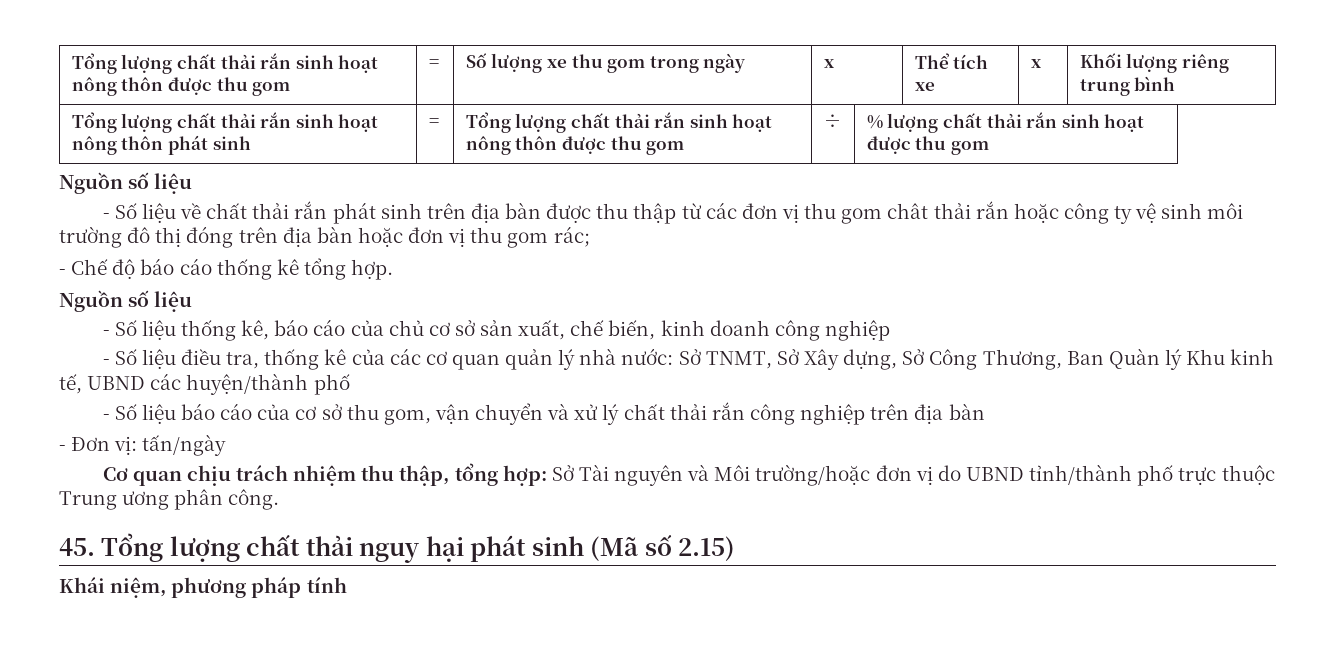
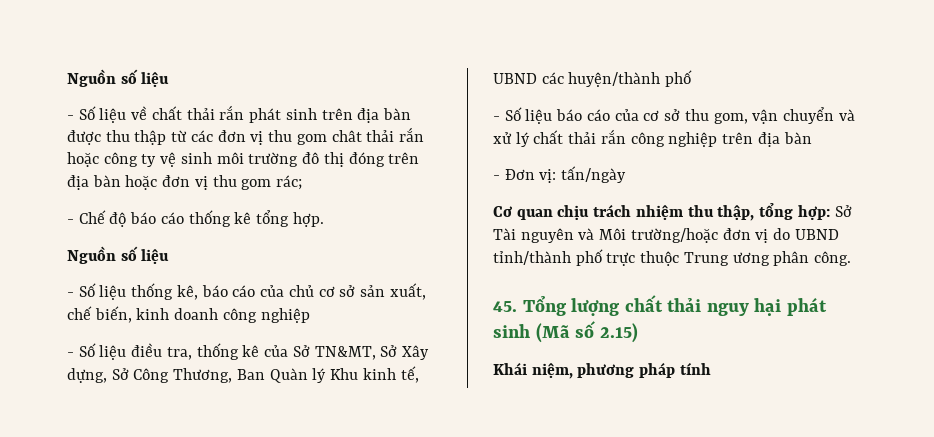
- Tổng lượng chất thải rắn sinh hoạt nông thôn được thu gom | = | Số lượng xe thu gom trong ngày | x | Thể tích xe | x | Khối lượng riêng trung bình
- Tổng lượng chất thải rắn sinh hoạt nông thôn phát sinh | = | Tổng lượng chất thải rắn sinh hoạt nông thôn được thu gom | ÷ | % lượng chất thải rắn sinh hoạt được thu gom
- - Số liệu điều tra, thống kê của các cơ quan quản lý nhà nước: Sở TNMT, Sở Xây dựng, Sở Công Thương, Ban Quàn lý Khu kinh tế, UBND các huyện/thành phố
+ - Số liệu điều tra, thống kê của Sở TN&MT, Sở Xây dựng, Sở Công Thương, Ban Quàn lý Khu kinh tế, UBND các huyện/thành phố

